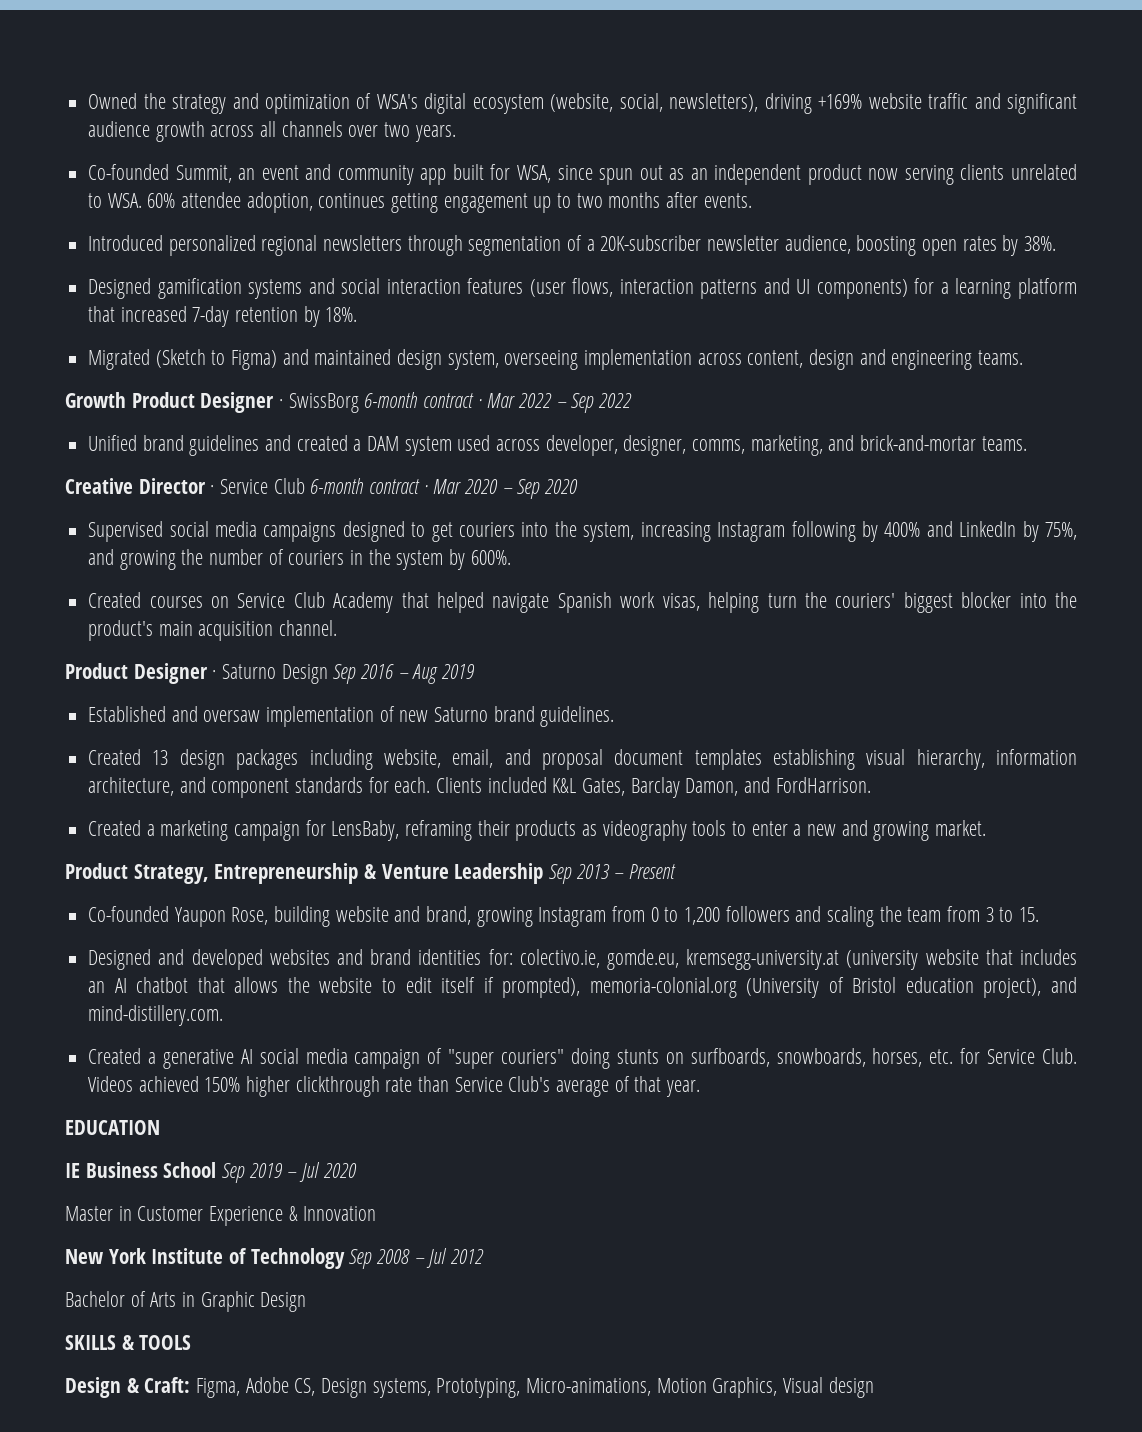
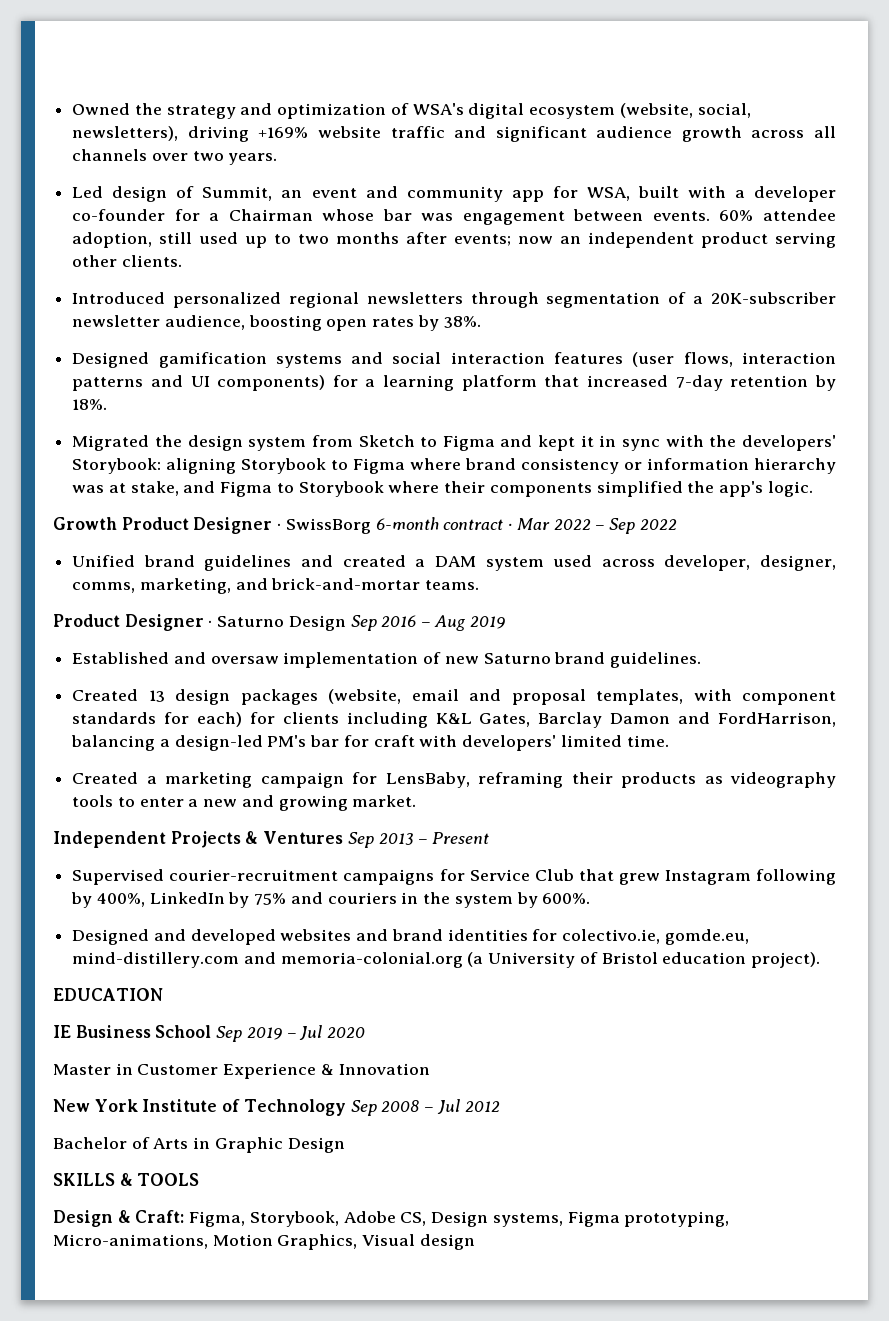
- Co-founded Summit, an event and community app built for WSA, since spun out as an independent product now serving clients unrelated to WSA. 60% attendee adoption, continues getting engagement up to two months after events.
+ Led design of Summit, an event and community app for WSA, built with a developer co-founder for a Chairman whose bar was engagement between events. 60% attendee adoption, still used up to two months after events; now an independent product serving other clients.
- Migrated (Sketch to Figma) and maintained design system, overseeing implementation across content, design and engineering teams.
+ Migrated the design system from Sketch to Figma and kept it in sync with the developers' Storybook: aligning Storybook to Figma where brand consistency or information hierarchy was at stake, and Figma to Storybook where their components simplified the app's logic.
- Creative Director · Service Club 6-month contract · Mar 2020 – Sep 2020
- Supervised social media campaigns designed to get couriers into the system, increasing Instagram following by 400% and LinkedIn by 75%, and growing the number of couriers in the system by 600%.
- Created courses on Service Club Academy that helped navigate Spanish work visas, helping turn the couriers' biggest blocker into the product's main acquisition channel.
- Created 13 design packages including website, email, and proposal document templates establishing visual hierarchy, information architecture, and component standards for each. Clients included K&L Gates, Barclay Damon, and FordHarrison.
+ Created 13 design packages (website, email and proposal templates, with component standards for each) for clients including K&L Gates, Barclay Damon and FordHarrison, balancing a design-led PM's bar for craft with developers' limited time.
- Product Strategy, Entrepreneurship & Venture Leadership Sep 2013 – Present
- Co-founded Yaupon Rose, building website and brand, growing Instagram from 0 to 1,200 followers and scaling the team from 3 to 15.
+ Independent Projects & Ventures Sep 2013 – Present
+ Supervised courier-recruitment campaigns for Service Club that grew Instagram following by 400%, LinkedIn by 75% and couriers in the system by 600%.
- Designed and developed websites and brand identities for: colectivo.ie, gomde.eu, kremsegg-university.at (university website that includes an AI chatbot that allows the website to edit itself if prompted), memoria-colonial.org (University of Bristol education project), and mind-distillery.com.
- Created a generative AI social media campaign of "super couriers" doing stunts on surfboards, snowboards, horses, etc. for Service Club. Videos achieved 150% higher clickthrough rate than Service Club's average of that year.
+ Designed and developed websites and brand identities for colectivo.ie, gomde.eu, mind-distillery.com and memoria-colonial.org (a University of Bristol education project).
- Design & Craft: Figma, Adobe CS, Design systems, Prototyping, Micro-animations, Motion Graphics, Visual design
+ Design & Craft: Figma, Storybook, Adobe CS, Design systems, Figma prototyping, Micro-animations, Motion Graphics, Visual design

